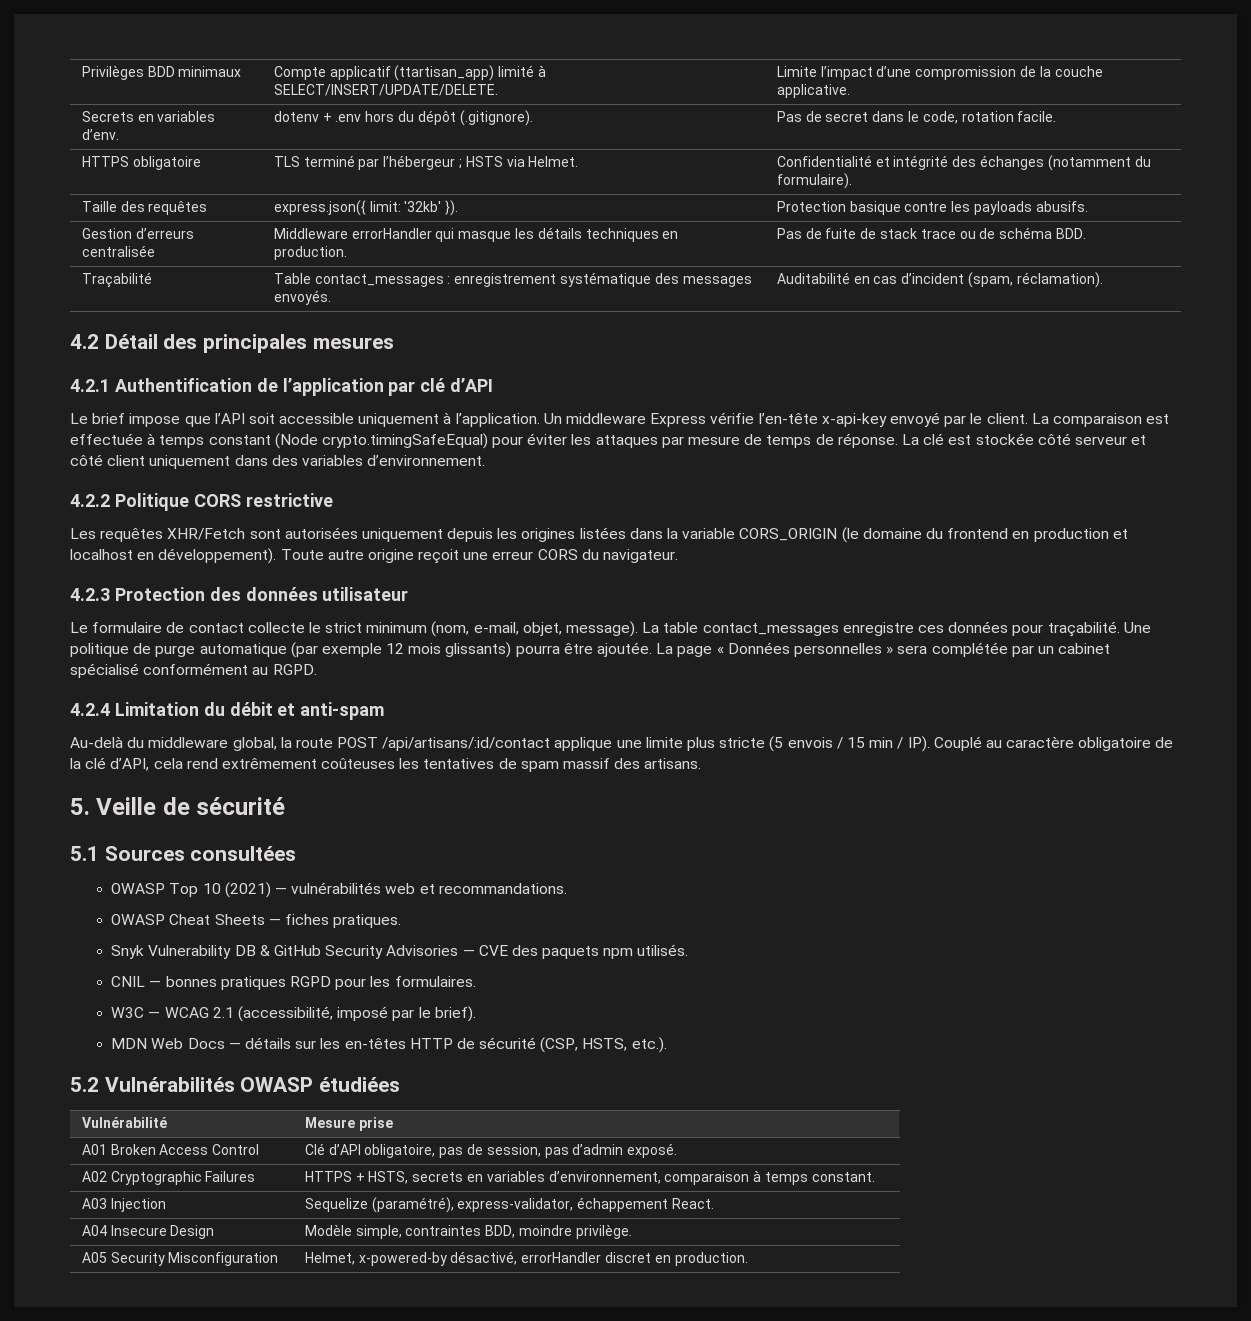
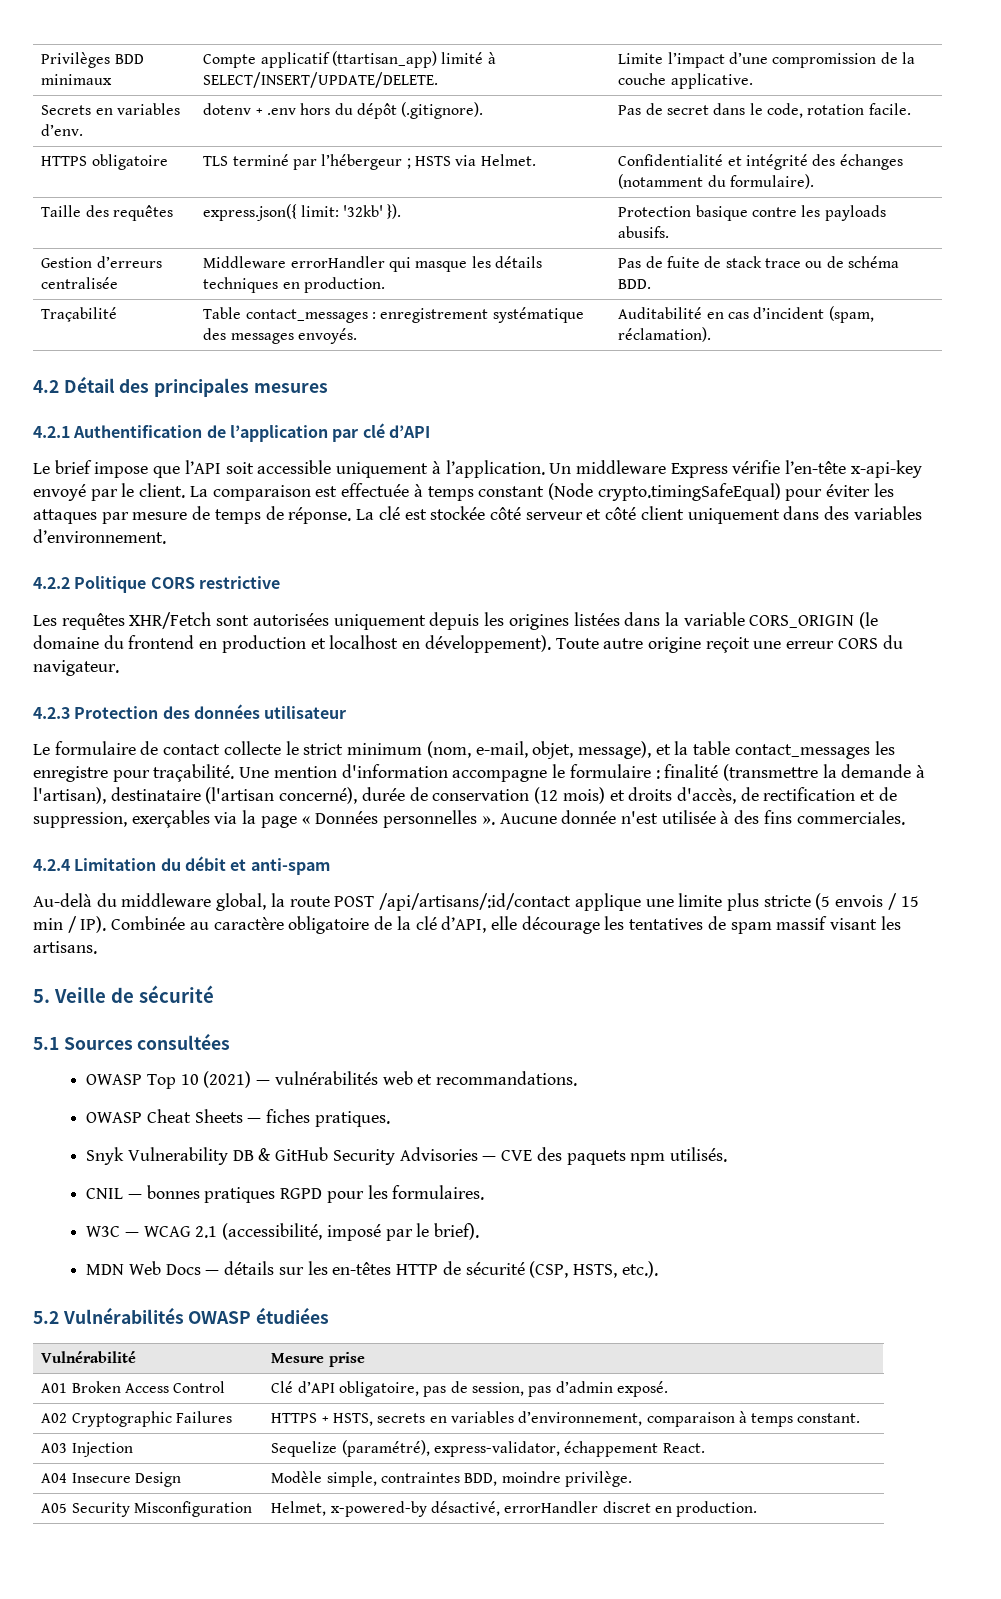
- Le formulaire de contact collecte le strict minimum (nom, e-mail, objet, message). La table contact_messages enregistre ces données pour traçabilité. Une politique de purge automatique (par exemple 12 mois glissants) pourra être ajoutée. La page « Données personnelles » sera complétée par un cabinet spécialisé conformément au RGPD.
+ Le formulaire de contact collecte le strict minimum (nom, e-mail, objet, message), et la table contact_messages les enregistre pour traçabilité. Une mention d'information accompagne le formulaire : finalité (transmettre la demande à l'artisan), destinataire (l'artisan concerné), durée de conservation (12 mois) et droits d'accès, de rectification et de suppression, exerçables via la page « Données personnelles ». Aucune donnée n'est utilisée à des fins commerciales.
- Au-delà du middleware global, la route POST /api/artisans/:id/contact applique une limite plus stricte (5 envois / 15 min / IP). Couplé au caractère obligatoire de la clé d’API, cela rend extrêmement coûteuses les tentatives de spam massif des artisans.
+ Au-delà du middleware global, la route POST /api/artisans/:id/contact applique une limite plus stricte (5 envois / 15 min / IP). Combinée au caractère obligatoire de la clé d’API, elle décourage les tentatives de spam massif visant les artisans.

